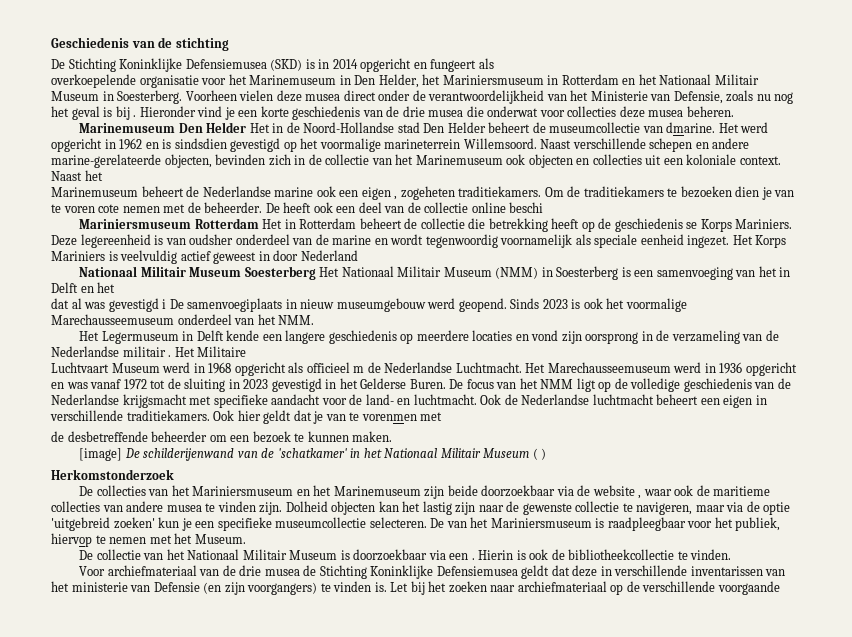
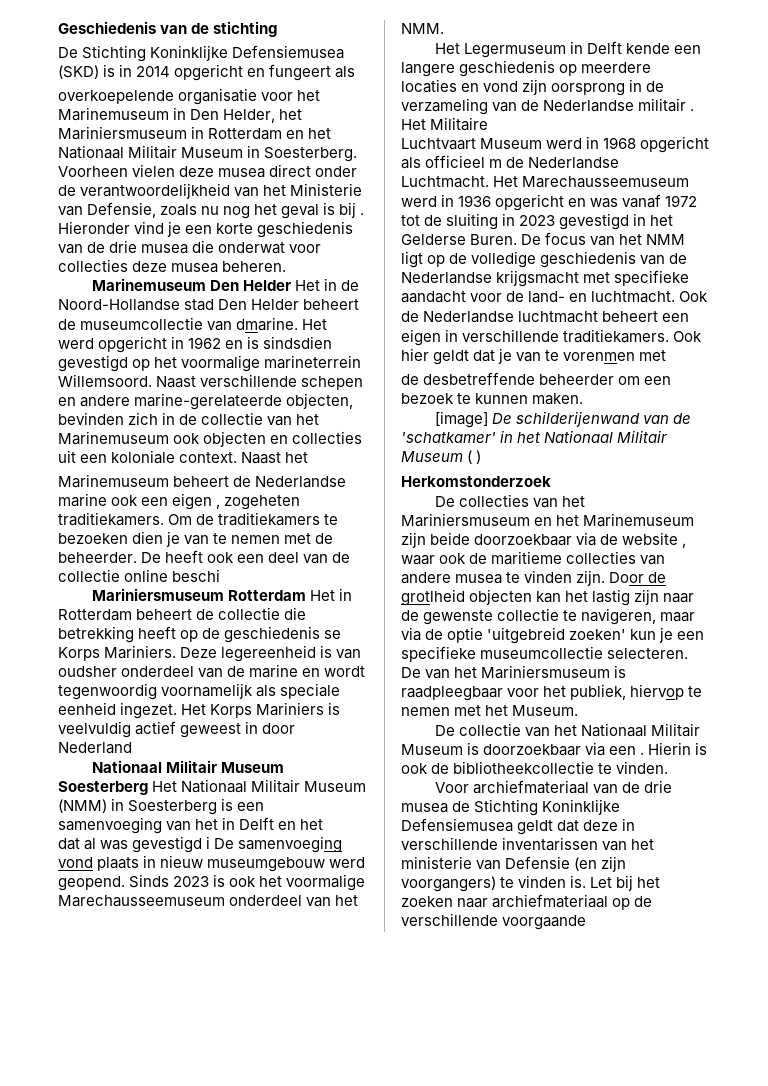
- Om de traditiekamers te bezoeken dien je van te voren cote nemen met de beheerder.
+ Om de traditiekamers te bezoeken dien je van te nemen met de beheerder.
- dat al was gevestigd i De samenvoegiplaats in nieuw museumgebouw werd geopend.
+ dat al was gevestigd i De samenvoeging vond plaats in nieuw museumgebouw werd geopend.
- Dolheid objecten kan het lastig zijn naar de gewenste collectie te navigeren, maar via de optie 'uitgebreid zoeken' kun je een specifieke museumcollectie selecteren.
+ Door de grotlheid objecten kan het lastig zijn naar de gewenste collectie te navigeren, maar via de optie 'uitgebreid zoeken' kun je een specifieke museumcollectie selecteren.

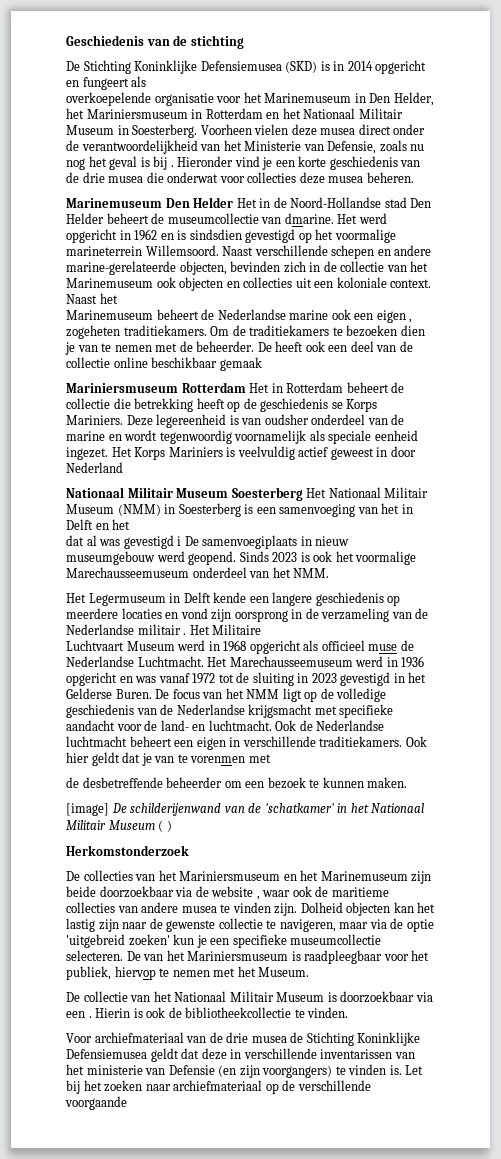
- De heeft ook een deel van de collectie online beschi
+ De heeft ook een deel van de collectie online beschikbaar gemaak
- dat al was gevestigd i De samenvoeging vond plaats in nieuw museumgebouw werd geopend.
+ dat al was gevestigd i De samenvoegiplaats in nieuw museumgebouw werd geopend.
- Luchtvaart Museum werd in 1968 opgericht als officieel m de Nederlandse Luchtmacht.
+ Luchtvaart Museum werd in 1968 opgericht als officieel muse de Nederlandse Luchtmacht.
- Door de grotlheid objecten kan het lastig zijn naar de gewenste collectie te navigeren, maar via de optie 'uitgebreid zoeken' kun je een specifieke museumcollectie selecteren.
+ Dolheid objecten kan het lastig zijn naar de gewenste collectie te navigeren, maar via de optie 'uitgebreid zoeken' kun je een specifieke museumcollectie selecteren.

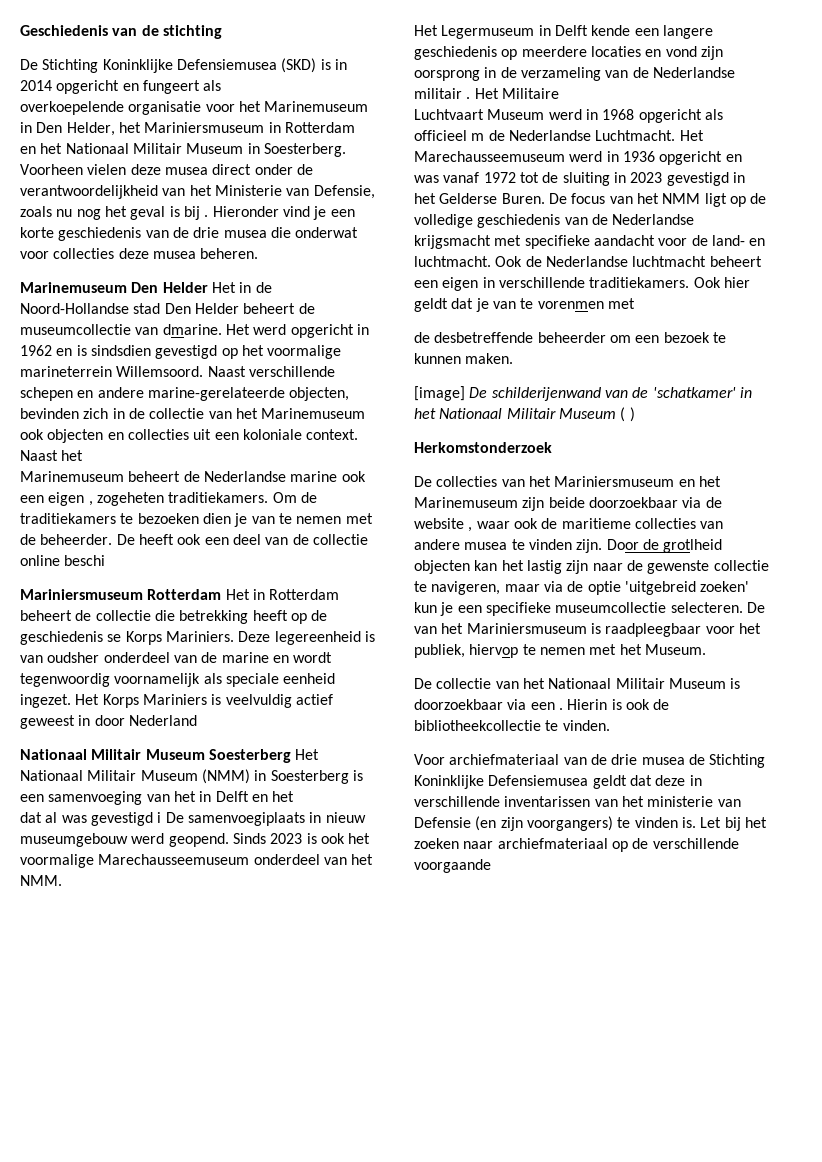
- De heeft ook een deel van de collectie online beschikbaar gemaak
+ De heeft ook een deel van de collectie online beschi
- Luchtvaart Museum werd in 1968 opgericht als officieel muse de Nederlandse Luchtmacht.
+ Luchtvaart Museum werd in 1968 opgericht als officieel m de Nederlandse Luchtmacht.
- Dolheid objecten kan het lastig zijn naar de gewenste collectie te navigeren, maar via de optie 'uitgebreid zoeken' kun je een specifieke museumcollectie selecteren.
+ Door de grotlheid objecten kan het lastig zijn naar de gewenste collectie te navigeren, maar via de optie 'uitgebreid zoeken' kun je een specifieke museumcollectie selecteren.

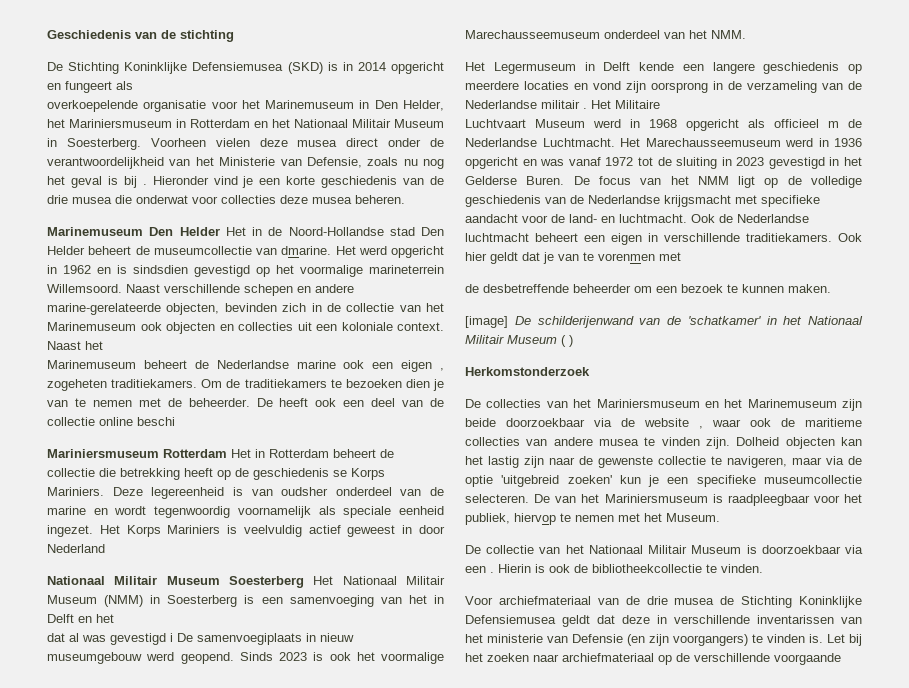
- Door de grotlheid objecten kan het lastig zijn naar de gewenste collectie te navigeren, maar via de optie 'uitgebreid zoeken' kun je een specifieke museumcollectie selecteren.
+ Dolheid objecten kan het lastig zijn naar de gewenste collectie te navigeren, maar via de optie 'uitgebreid zoeken' kun je een specifieke museumcollectie selecteren.

